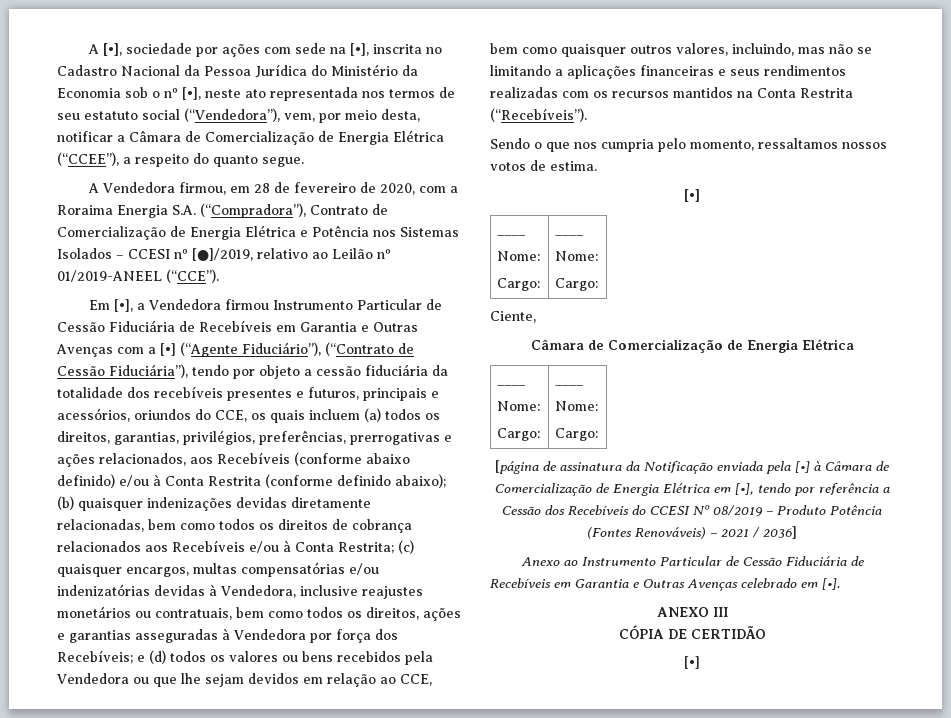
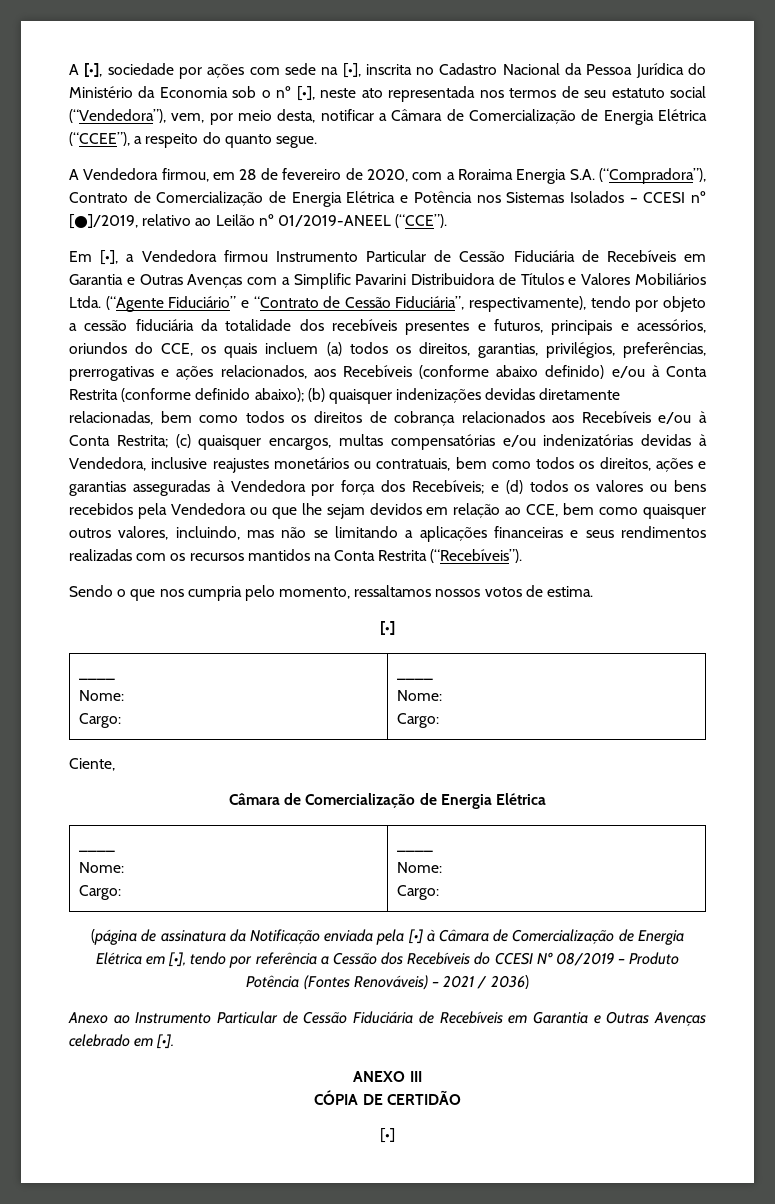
- Em [•], a Vendedora firmou Instrumento Particular de Cessão Fiduciária de Recebíveis em Garantia e Outras Avenças com a [•] (“Agente Fiduciário”), (“Contrato de Cessão Fiduciária”), tendo por objeto a cessão fiduciária da totalidade dos recebíveis presentes e futuros, principais e acessórios, oriundos do CCE, os quais incluem (a) todos os direitos, garantias, privilégios, preferências, prerrogativas e ações relacionados, aos Recebíveis (conforme abaixo definido) e/ou à Conta Restrita (conforme definido abaixo);
+ Em [•], a Vendedora firmou Instrumento Particular de Cessão Fiduciária de Recebíveis em Garantia e Outras Avenças com a Simplific Pavarini Distribuidora de Títulos e Valores Mobiliários Ltda. (“Agente Fiduciário” e “Contrato de Cessão Fiduciária”, respectivamente), tendo por objeto a cessão fiduciária da totalidade dos recebíveis presentes e futuros, principais e acessórios, oriundos do CCE, os quais incluem (a) todos os direitos, garantias, privilégios, preferências, prerrogativas e ações relacionados, aos Recebíveis (conforme abaixo definido) e/ou à Conta Restrita (conforme definido abaixo);
- [página de assinatura da Notificação enviada pela [•] à Câmara de Comercialização de Energia Elétrica em [•], tendo por referência a Cessão dos Recebíveis do CCESI Nº 08/2019 – Produto Potência (Fontes Renováveis) – 2021 / 2036]
+ (página de assinatura da Notificação enviada pela [•] à Câmara de Comercialização de Energia Elétrica em [•], tendo por referência a Cessão dos Recebíveis do CCESI Nº 08/2019 – Produto Potência (Fontes Renováveis) – 2021 / 2036)

